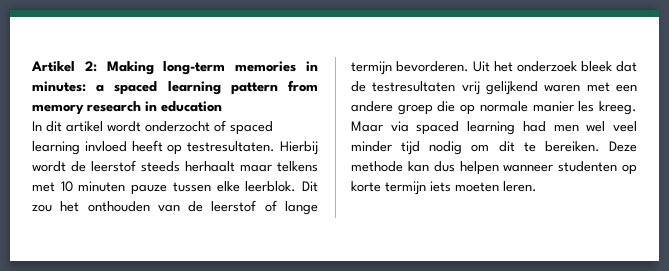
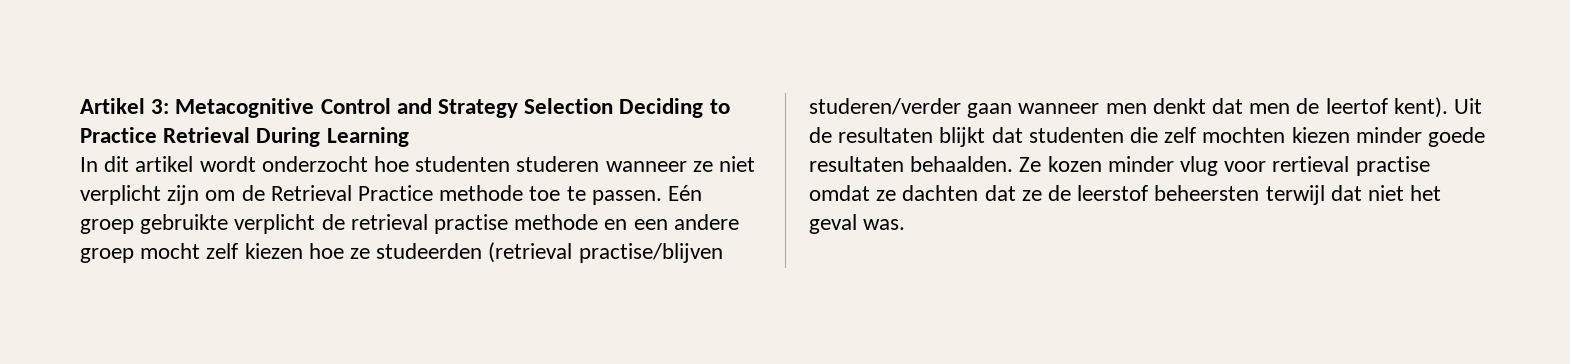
- Artikel 2: Making long-term memories in minutes: a spaced learning pattern from memory research in education
+ Artikel 3: Metacognitive Control and Strategy Selection Deciding to Practice Retrieval During Learning
- In dit artikel wordt onderzocht of spaced learning invloed heeft op testresultaten. Hierbij wordt de leerstof steeds herhaalt maar telkens met 10 minuten pauze tussen elke leerblok. Dit zou het onthouden van de leerstof of lange termijn bevorderen. Uit het onderzoek bleek dat de testresultaten vrij gelijkend waren met een andere groep die op normale manier les kreeg. Maar via spaced learning had men wel veel minder tijd nodig om dit te bereiken. Deze methode kan dus helpen wanneer studenten op korte termijn iets moeten leren.
+ In dit artikel wordt onderzocht hoe studenten studeren wanneer ze niet verplicht zijn om de Retrieval Practice methode toe te passen. Eén groep gebruikte verplicht de retrieval practise methode en een andere groep mocht zelf kiezen hoe ze studeerden (retrieval practise/blijven studeren/verder gaan wanneer men denkt dat men de leertof kent). Uit de resultaten blijkt dat studenten die zelf mochten kiezen minder goede resultaten behaalden. Ze kozen minder vlug voor rertieval practise omdat ze dachten dat ze de leerstof beheersten terwijl dat niet het geval was.

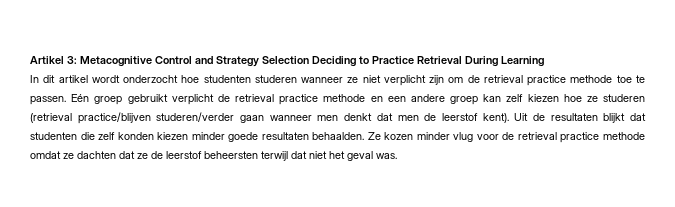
- In dit artikel wordt onderzocht hoe studenten studeren wanneer ze niet verplicht zijn om de Retrieval Practice methode toe te passen.
+ In dit artikel wordt onderzocht hoe studenten studeren wanneer ze niet verplicht zijn om de retrieval practice methode toe te passen.
- Eén groep gebruikte verplicht de retrieval practise methode en een andere groep mocht zelf kiezen hoe ze studeerden (retrieval practise/blijven studeren/verder gaan wanneer men denkt dat men de leertof kent).
+ Eén groep gebruikt verplicht de retrieval practice methode en een andere groep kan zelf kiezen hoe ze studeren (retrieval practice/blijven studeren/verder gaan wanneer men denkt dat men de leerstof kent).
- Uit de resultaten blijkt dat studenten die zelf mochten kiezen minder goede resultaten behaalden.
+ Uit de resultaten blijkt dat studenten die zelf konden kiezen minder goede resultaten behaalden.
- Ze kozen minder vlug voor rertieval practise omdat ze dachten dat ze de leerstof beheersten terwijl dat niet het geval was.
+ Ze kozen minder vlug voor de retrieval practice methode omdat ze dachten dat ze de leerstof beheersten terwijl dat niet het geval was.

